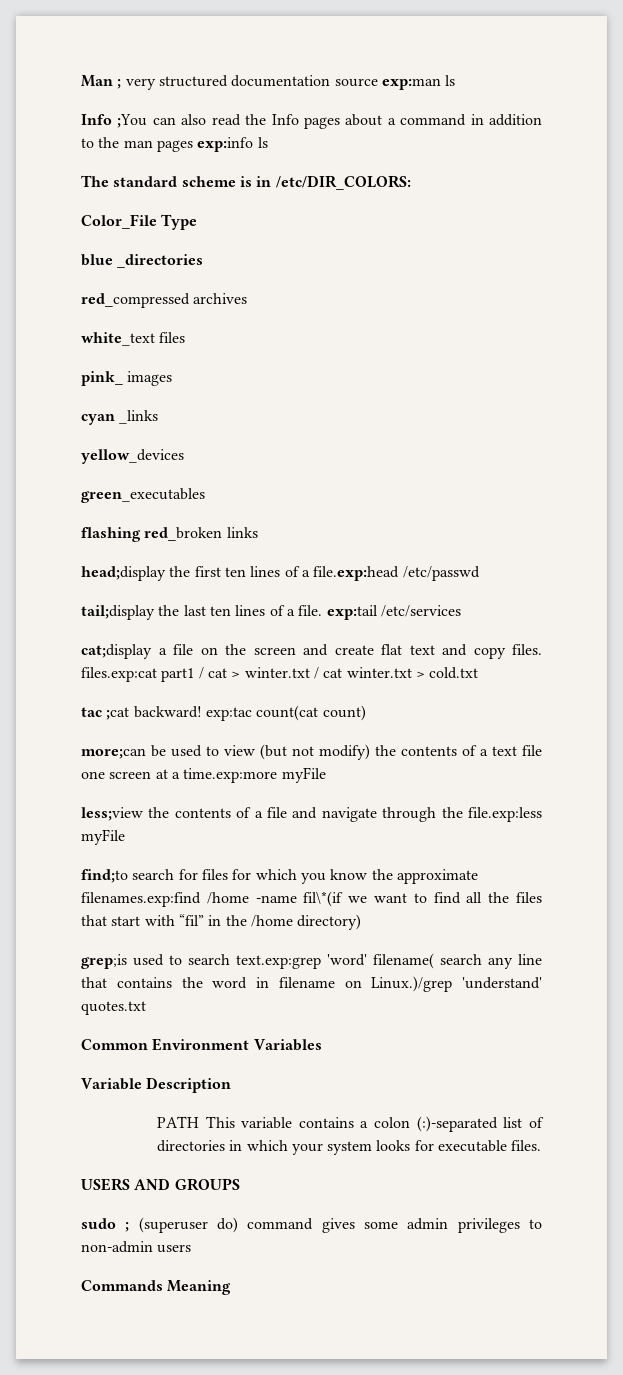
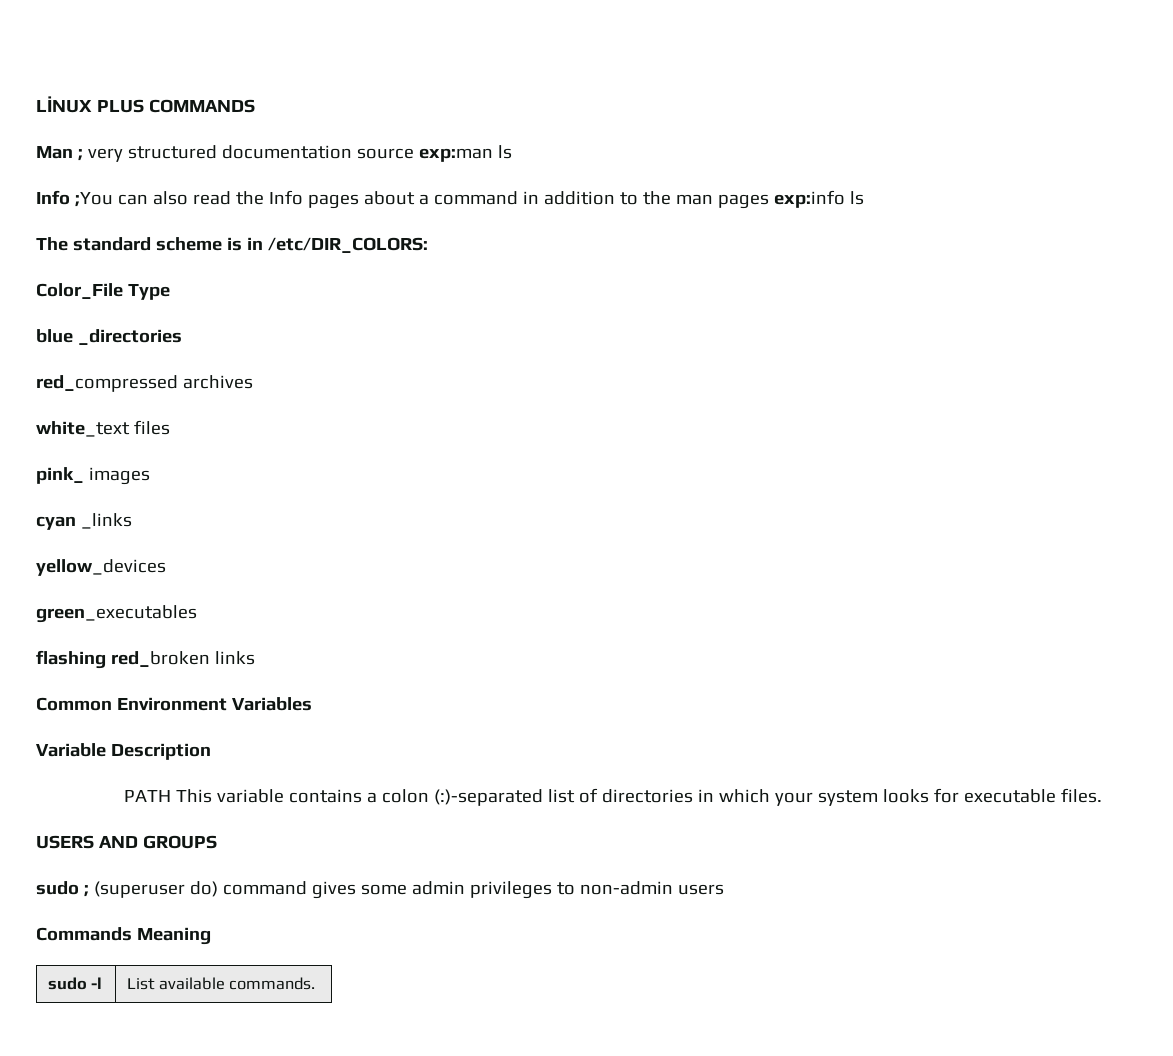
+ LİNUX PLUS COMMANDS
- head;display the first ten lines of a file.exp:head /etc/passwd
- tail;display the last ten lines of a file. exp:tail /etc/services
- cat;display a file on the screen and create flat text and copy files. files.exp:cat part1 / cat > winter.txt / cat winter.txt > cold.txt
- tac ;cat backward! exp:tac count(cat count)
- more;can be used to view (but not modify) the contents of a text file one screen at a time.exp:more myFile
- less;view the contents of a file and navigate through the file.exp:less myFile
- find;to search for files for which you know the approximate filenames.exp:find /home -name fil\*(if we want to find all the files that start with “fil” in the /home directory)
- grep;is used to search text.exp:grep 'word' filename( search any line that contains the word in filename on Linux.)/grep 'understand' quotes.txt
+ sudo -l | List available commands.

